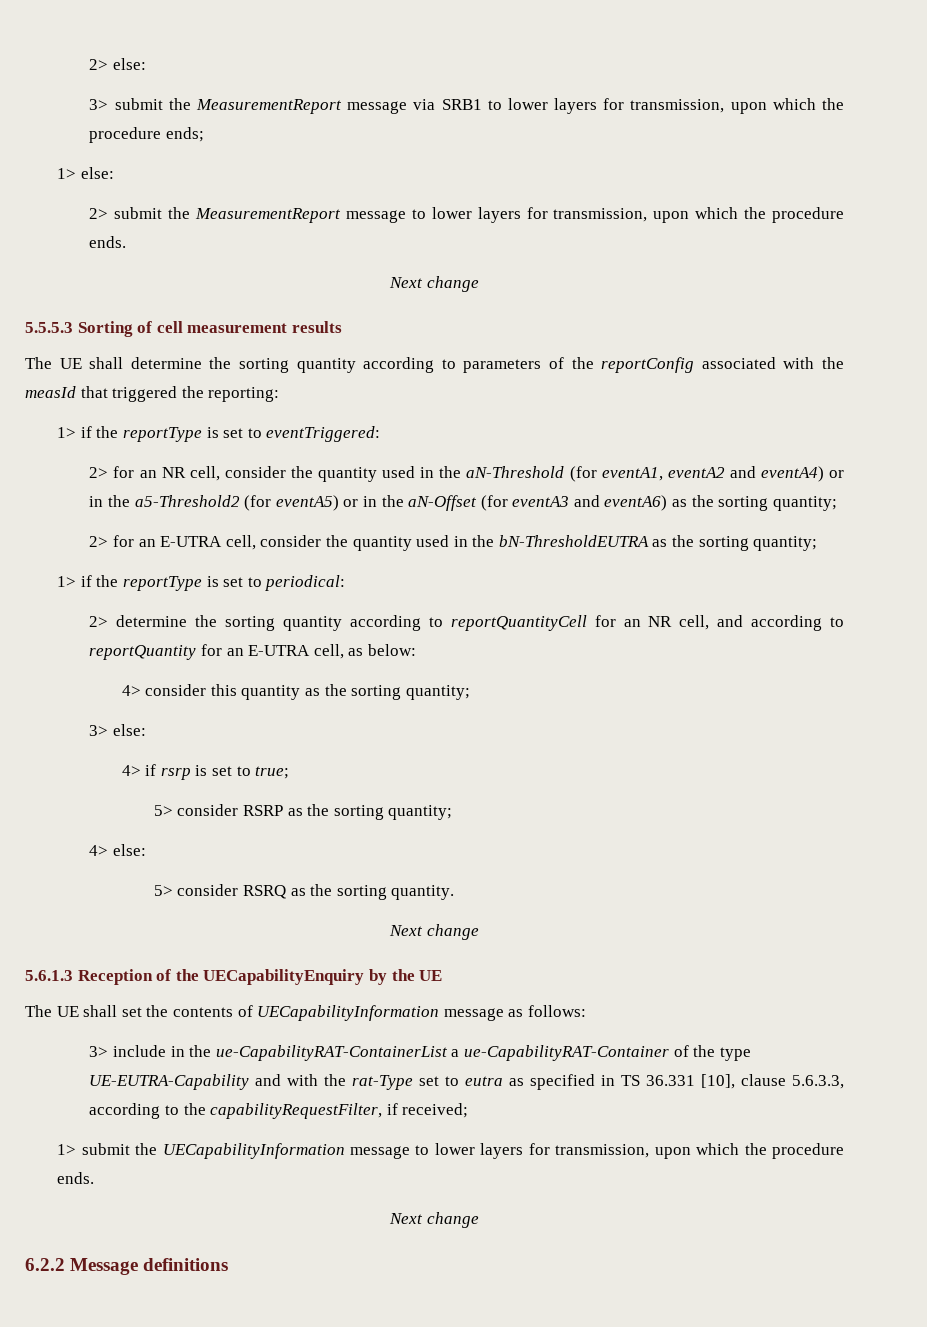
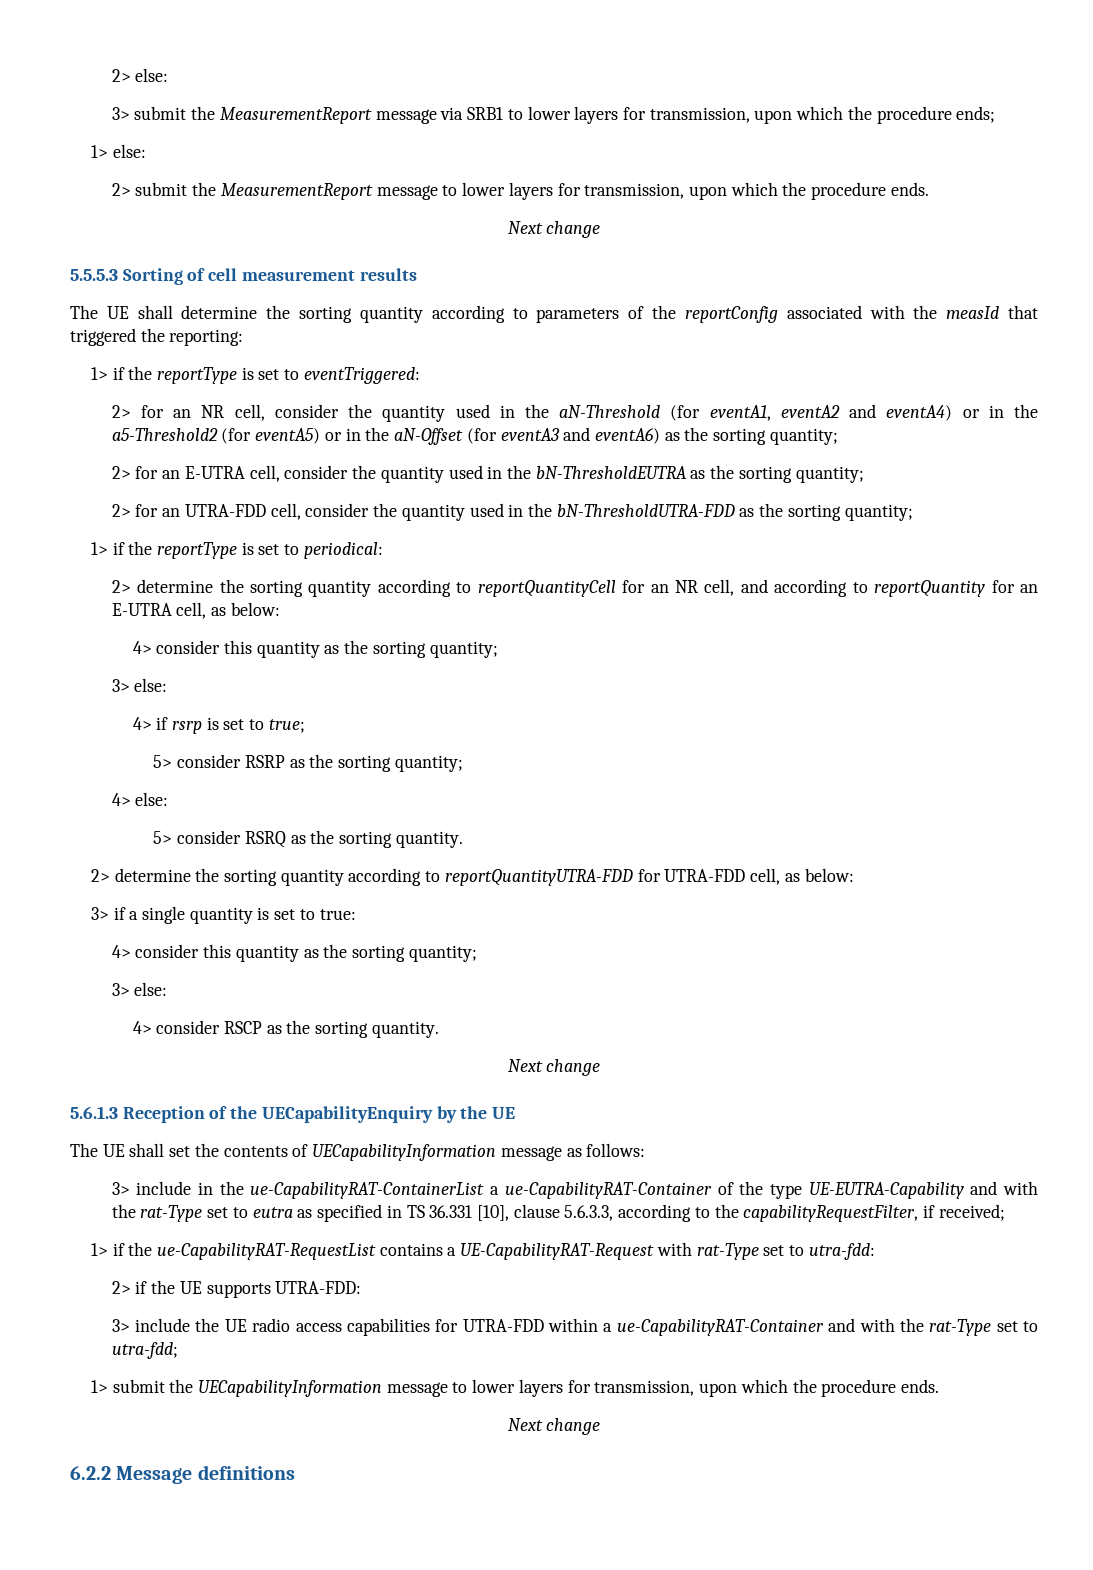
+ 2> for an UTRA-FDD cell, consider the quantity used in the bN-ThresholdUTRA-FDD as the sorting quantity;
+ 2> determine the sorting quantity according to reportQuantityUTRA-FDD for UTRA-FDD cell, as below:
+ 3> if a single quantity is set to true:
+ 4> consider this quantity as the sorting quantity;
+ 3> else:
+ 4> consider RSCP as the sorting quantity.
+ 1> if the ue-CapabilityRAT-RequestList contains a UE-CapabilityRAT-Request with rat-Type set to utra-fdd:
+ 2> if the UE supports UTRA-FDD:
+ 3> include the UE radio access capabilities for UTRA-FDD within a ue-CapabilityRAT-Container and with the rat-Type set to utra-fdd;

